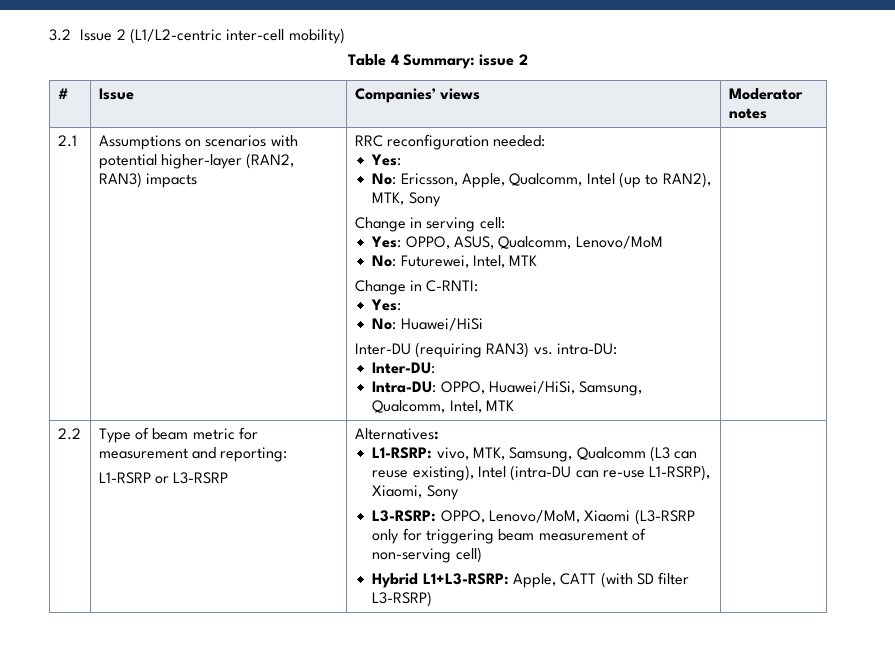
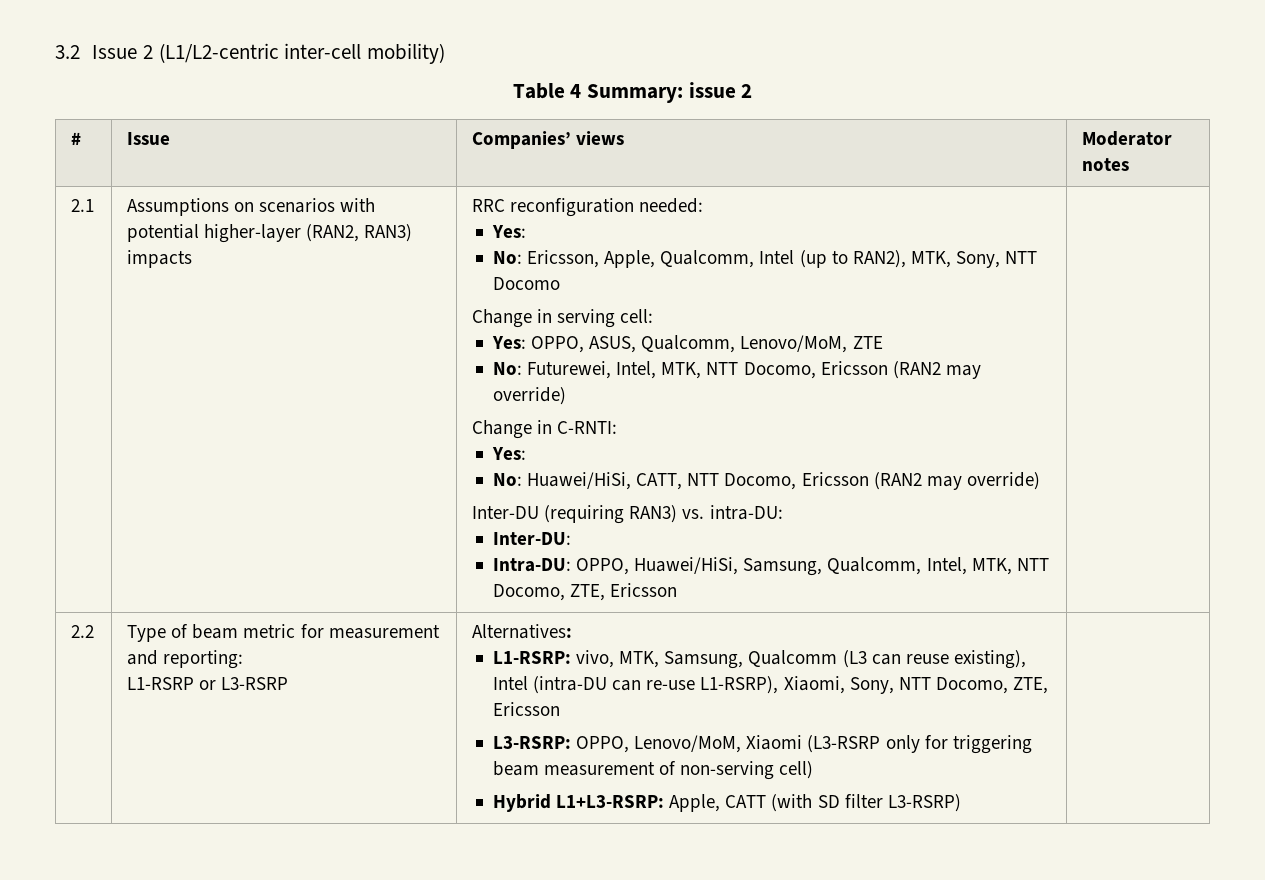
- No: Ericsson, Apple, Qualcomm, Intel (up to RAN2), MTK, Sony
+ No: Ericsson, Apple, Qualcomm, Intel (up to RAN2), MTK, Sony, NTT Docomo
- Yes: OPPO, ASUS, Qualcomm, Lenovo/MoM
+ Yes: OPPO, ASUS, Qualcomm, Lenovo/MoM, ZTE
- No: Futurewei, Intel, MTK
+ No: Futurewei, Intel, MTK, NTT Docomo, Ericsson (RAN2 may override)
- No: Huawei/HiSi
+ No: Huawei/HiSi, CATT, NTT Docomo, Ericsson (RAN2 may override)
- Intra-DU: OPPO, Huawei/HiSi, Samsung, Qualcomm, Intel, MTK
+ Intra-DU: OPPO, Huawei/HiSi, Samsung, Qualcomm, Intel, MTK, NTT Docomo, ZTE, Ericsson
- L1-RSRP: vivo, MTK, Samsung, Qualcomm (L3 can reuse existing), Intel (intra-DU can re-use L1-RSRP), Xiaomi, Sony
+ L1-RSRP: vivo, MTK, Samsung, Qualcomm (L3 can reuse existing), Intel (intra-DU can re-use L1-RSRP), Xiaomi, Sony, NTT Docomo, ZTE, Ericsson

